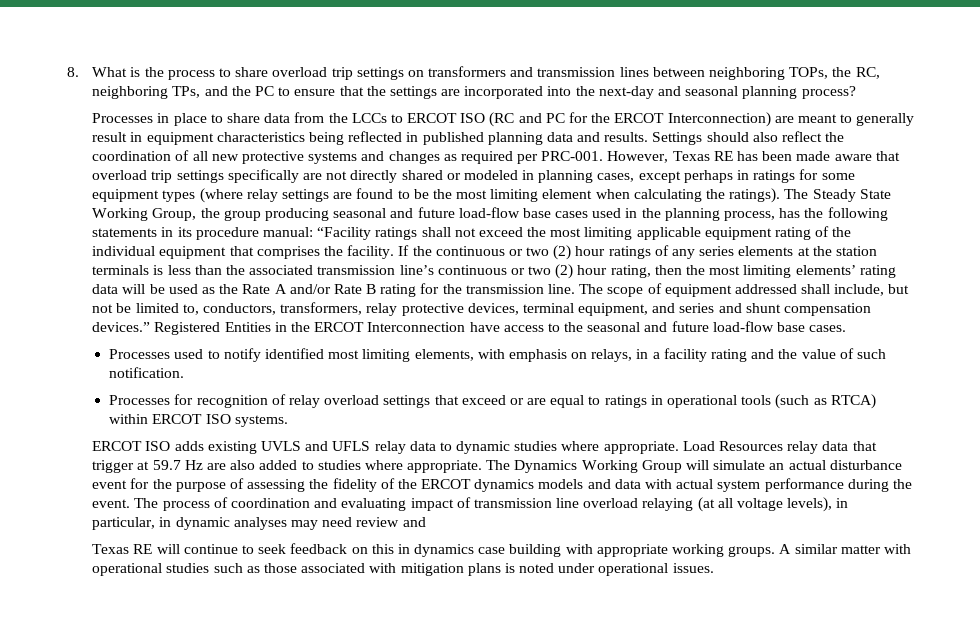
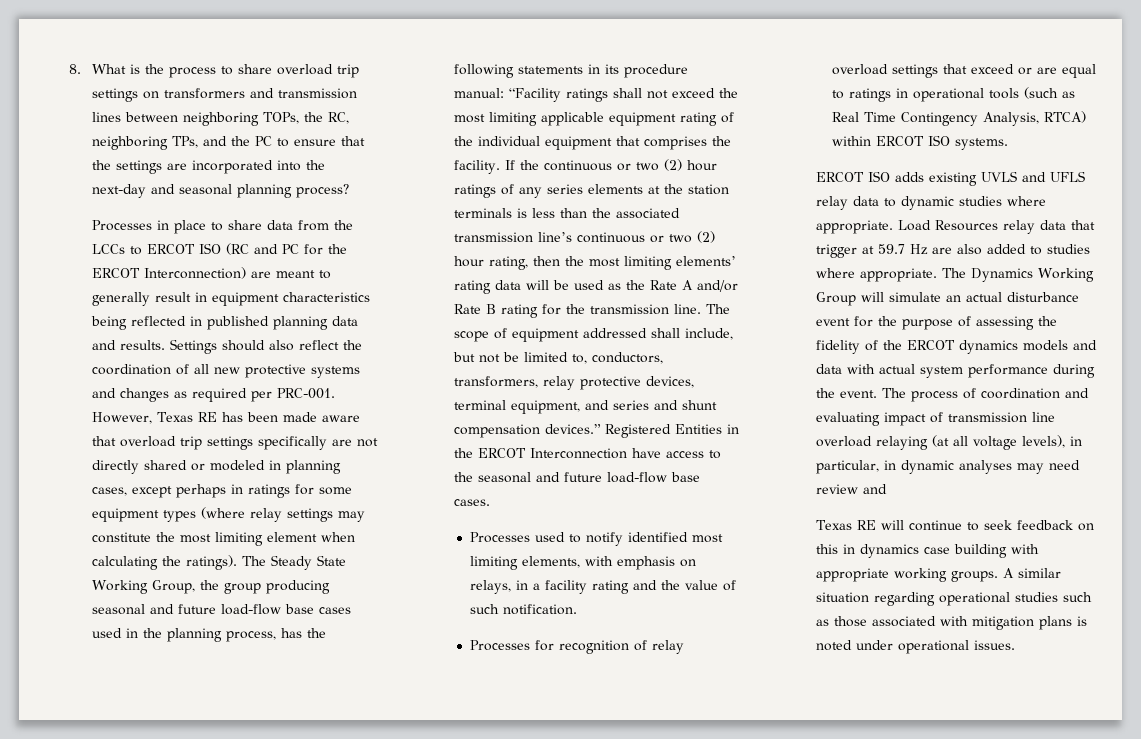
- However, Texas RE has been made aware that overload trip settings specifically are not directly shared or modeled in planning cases, except perhaps in ratings for some equipment types (where relay settings are found to be the most limiting element when calculating the ratings).
+ However, Texas RE has been made aware that overload trip settings specifically are not directly shared or modeled in planning cases, except perhaps in ratings for some equipment types (where relay settings may constitute the most limiting element when calculating the ratings).
- Processes for recognition of relay overload settings that exceed or are equal to ratings in operational tools (such as RTCA) within ERCOT ISO systems.
+ Processes for recognition of relay overload settings that exceed or are equal to ratings in operational tools (such as Real Time Contingency Analysis, RTCA) within ERCOT ISO systems.
- A similar matter with operational studies such as those associated with mitigation plans is noted under operational issues.
+ A similar situation regarding operational studies such as those associated with mitigation plans is noted under operational issues.

